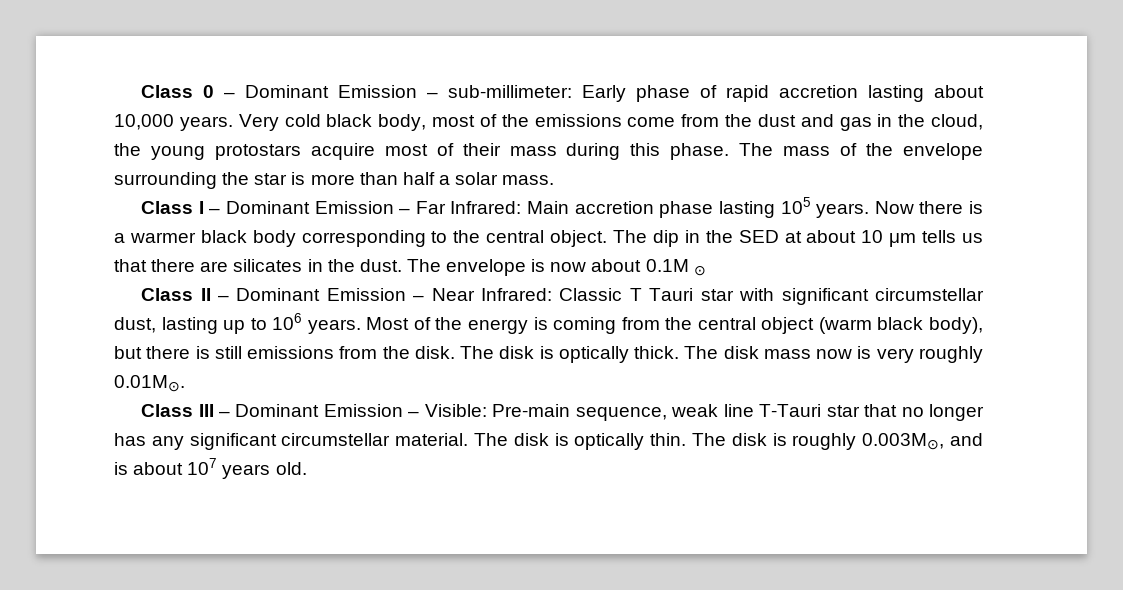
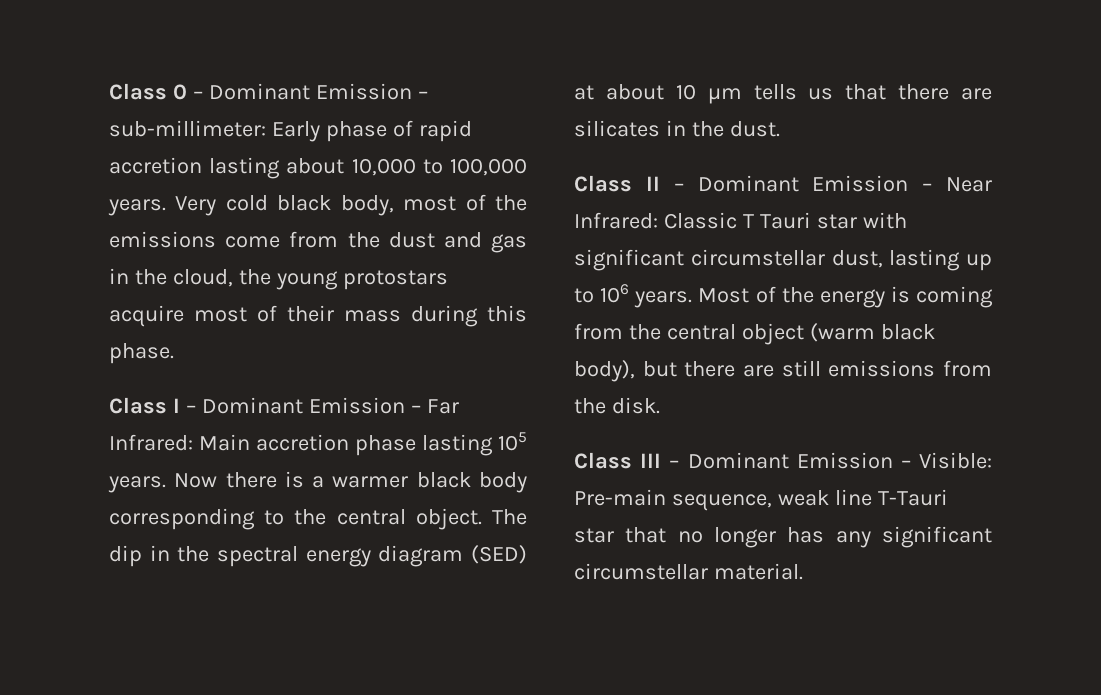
- Class 0 – Dominant Emission – sub-millimeter: Early phase of rapid accretion lasting about 10,000 years.
+ Class 0 – Dominant Emission – sub-millimeter: Early phase of rapid accretion lasting about 10,000 to 100,000 years.
- The mass of the envelope surrounding the star is more than half a solar mass.
- The dip in the SED at about 10 μm tells us that there are silicates in the dust. The envelope is now about 0.1M ⊙
+ The dip in the spectral energy diagram (SED) at about 10 μm tells us that there are silicates in the dust.
- Most of the energy is coming from the central object (warm black body), but there is still emissions from the disk. The disk is optically thick. The disk mass now is very roughly 0.01M⊙.
+ Most of the energy is coming from the central object (warm black body), but there are still emissions from the disk.
- The disk is optically thin. The disk is roughly 0.003M⊙, and is about 107 years old.

